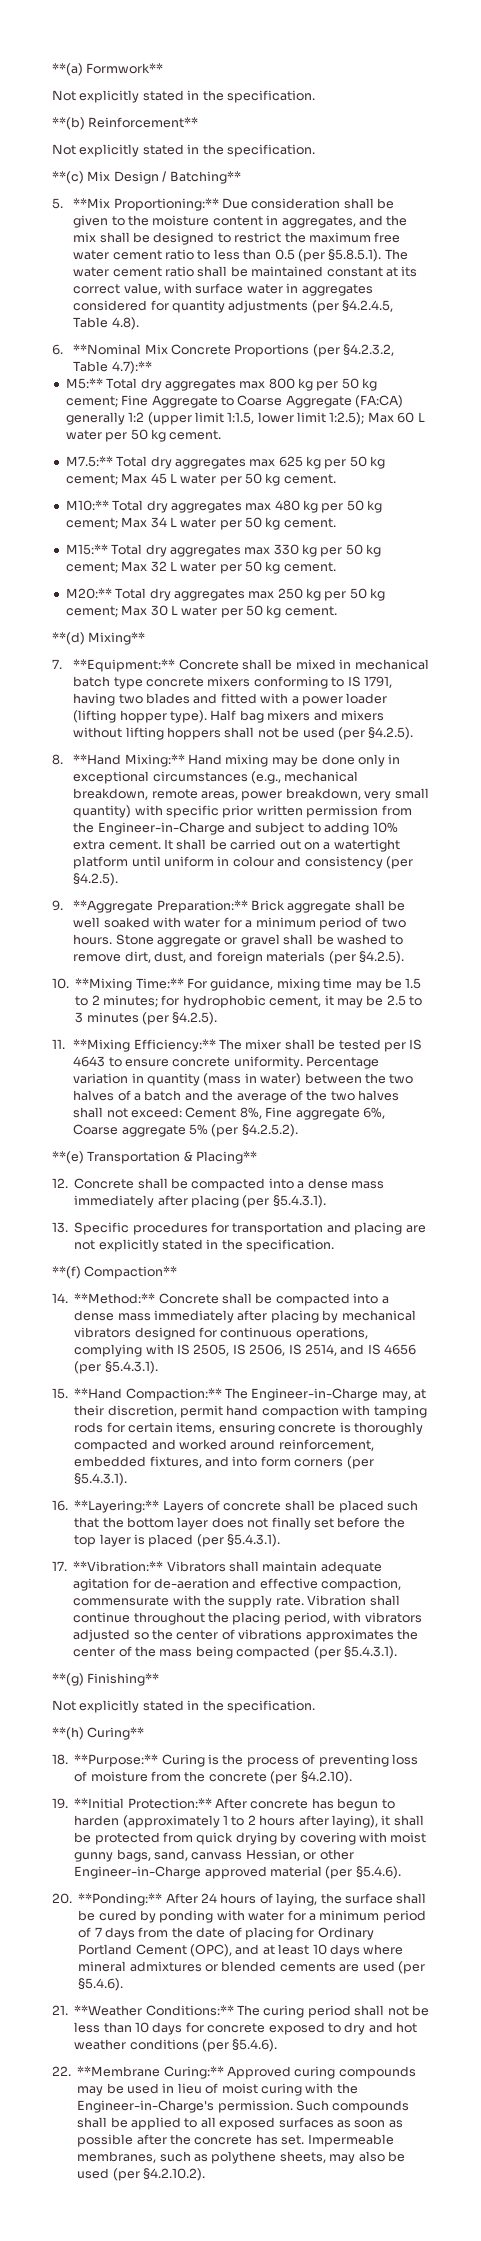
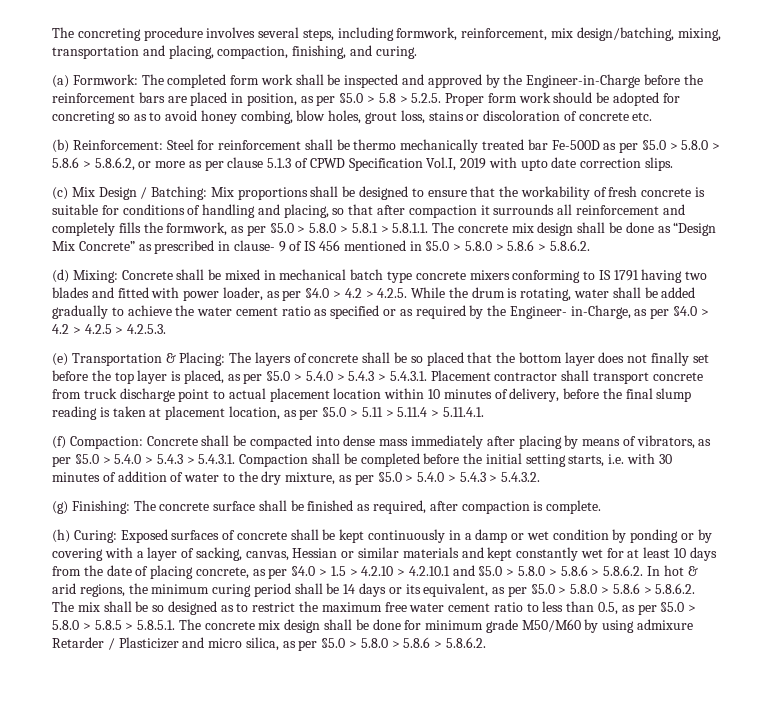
- **(a) Formwork**
- Not explicitly stated in the specification.
- **(b) Reinforcement**
- Not explicitly stated in the specification.
- **(c) Mix Design / Batching**
- 5. **Mix Proportioning:** Due consideration shall be given to the moisture content in aggregates, and the mix shall be designed to restrict the maximum free water cement ratio to less than 0.5 (per §5.8.5.1). The water cement ratio shall be maintained constant at its correct value, with surface water in aggregates considered for quantity adjustments (per §4.2.4.5, Table 4.8).
- 6. **Nominal Mix Concrete Proportions (per §4.2.3.2, Table 4.7):**
- M5:** Total dry aggregates max 800 kg per 50 kg cement; Fine Aggregate to Coarse Aggregate (FA:CA) generally 1:2 (upper limit 1:1.5, lower limit 1:2.5); Max 60 L water per 50 kg cement.
- M7.5:** Total dry aggregates max 625 kg per 50 kg cement; Max 45 L water per 50 kg cement.
- M10:** Total dry aggregates max 480 kg per 50 kg cement; Max 34 L water per 50 kg cement.
- M15:** Total dry aggregates max 330 kg per 50 kg cement; Max 32 L water per 50 kg cement.
- M20:** Total dry aggregates max 250 kg per 50 kg cement; Max 30 L water per 50 kg cement.
- **(d) Mixing**
- 7. **Equipment:** Concrete shall be mixed in mechanical batch type concrete mixers conforming to IS 1791, having two blades and fitted with a power loader (lifting hopper type). Half bag mixers and mixers without lifting hoppers shall not be used (per §4.2.5).
- 8. **Hand Mixing:** Hand mixing may be done only in exceptional circumstances (e.g., mechanical breakdown, remote areas, power breakdown, very small quantity) with specific prior written permission from the Engineer-in-Charge and subject to adding 10% extra cement. It shall be carried out on a watertight platform until uniform in colour and consistency (per §4.2.5).
- 9. **Aggregate Preparation:** Brick aggregate shall be well soaked with water for a minimum period of two hours. Stone aggregate or gravel shall be washed to remove dirt, dust, and foreign materials (per §4.2.5).
- 10. **Mixing Time:** For guidance, mixing time may be 1.5 to 2 minutes; for hydrophobic cement, it may be 2.5 to 3 minutes (per §4.2.5).
- 11. **Mixing Efficiency:** The mixer shall be tested per IS 4643 to ensure concrete uniformity. Percentage variation in quantity (mass in water) between the two halves of a batch and the average of the two halves shall not exceed: Cement 8%, Fine aggregate 6%, Coarse aggregate 5% (per §4.2.5.2).
- **(e) Transportation & Placing**
- 12. Concrete shall be compacted into a dense mass immediately after placing (per §5.4.3.1).
- 13. Specific procedures for transportation and placing are not explicitly stated in the specification.
- **(f) Compaction**
- 14. **Method:** Concrete shall be compacted into a dense mass immediately after placing by mechanical vibrators designed for continuous operations, complying with IS 2505, IS 2506, IS 2514, and IS 4656 (per §5.4.3.1).
- 15. **Hand Compaction:** The Engineer-in-Charge may, at their discretion, permit hand compaction with tamping rods for certain items, ensuring concrete is thoroughly compacted and worked around reinforcement, embedded fixtures, and into form corners (per §5.4.3.1).
- 16. **Layering:** Layers of concrete shall be placed such that the bottom layer does not finally set before the top layer is placed (per §5.4.3.1).
- 17. **Vibration:** Vibrators shall maintain adequate agitation for de-aeration and effective compaction, commensurate with the supply rate. Vibration shall continue throughout the placing period, with vibrators adjusted so the center of vibrations approximates the center of the mass being compacted (per §5.4.3.1).
- **(g) Finishing**
- Not explicitly stated in the specification.
- **(h) Curing**
- 18. **Purpose:** Curing is the process of preventing loss of moisture from the concrete (per §4.2.10).
- 19. **Initial Protection:** After concrete has begun to harden (approximately 1 to 2 hours after laying), it shall be protected from quick drying by covering with moist gunny bags, sand, canvass Hessian, or other Engineer-in-Charge approved material (per §5.4.6).
- 20. **Ponding:** After 24 hours of laying, the surface shall be cured by ponding with water for a minimum period of 7 days from the date of placing for Ordinary Portland Cement (OPC), and at least 10 days where mineral admixtures or blended cements are used (per §5.4.6).
- 21. **Weather Conditions:** The curing period shall not be less than 10 days for concrete exposed to dry and hot weather conditions (per §5.4.6).
- 22. **Membrane Curing:** Approved curing compounds may be used in lieu of moist curing with the Engineer-in-Charge's permission. Such compounds shall be applied to all exposed surfaces as soon as possible after the concrete has set. Impermeable membranes, such as polythene sheets, may also be used (per §4.2.10.2).
+ The concreting procedure involves several steps, including formwork, reinforcement, mix design/batching, mixing, transportation and placing, compaction, finishing, and curing.
+ (a) Formwork: The completed form work shall be inspected and approved by the Engineer-in-Charge before the reinforcement bars are placed in position, as per §5.0 > 5.8 > 5.2.5. Proper form work should be adopted for concreting so as to avoid honey combing, blow holes, grout loss, stains or discoloration of concrete etc.
+ (b) Reinforcement: Steel for reinforcement shall be thermo mechanically treated bar Fe-500D as per §5.0 > 5.8.0 > 5.8.6 > 5.8.6.2, or more as per clause 5.1.3 of CPWD Specification Vol.I, 2019 with upto date correction slips.
+ (c) Mix Design / Batching: Mix proportions shall be designed to ensure that the workability of fresh concrete is suitable for conditions of handling and placing, so that after compaction it surrounds all reinforcement and completely fills the formwork, as per §5.0 > 5.8.0 > 5.8.1 > 5.8.1.1. The concrete mix design shall be done as “Design Mix Concrete” as prescribed in clause- 9 of IS 456 mentioned in §5.0 > 5.8.0 > 5.8.6 > 5.8.6.2.
+ (d) Mixing: Concrete shall be mixed in mechanical batch type concrete mixers conforming to IS 1791 having two blades and fitted with power loader, as per §4.0 > 4.2 > 4.2.5. While the drum is rotating, water shall be added gradually to achieve the water cement ratio as specified or as required by the Engineer- in-Charge, as per §4.0 > 4.2 > 4.2.5 > 4.2.5.3.
+ (e) Transportation & Placing: The layers of concrete shall be so placed that the bottom layer does not finally set before the top layer is placed, as per §5.0 > 5.4.0 > 5.4.3 > 5.4.3.1. Placement contractor shall transport concrete from truck discharge point to actual placement location within 10 minutes of delivery, before the final slump reading is taken at placement location, as per §5.0 > 5.11 > 5.11.4 > 5.11.4.1.
+ (f) Compaction: Concrete shall be compacted into dense mass immediately after placing by means of vibrators, as per §5.0 > 5.4.0 > 5.4.3 > 5.4.3.1. Compaction shall be completed before the initial setting starts, i.e. with 30 minutes of addition of water to the dry mixture, as per §5.0 > 5.4.0 > 5.4.3 > 5.4.3.2.
+ (g) Finishing: The concrete surface shall be finished as required, after compaction is complete.
+ (h) Curing: Exposed surfaces of concrete shall be kept continuously in a damp or wet condition by ponding or by covering with a layer of sacking, canvas, Hessian or similar materials and kept constantly wet for at least 10 days from the date of placing concrete, as per §4.0 > 1.5 > 4.2.10 > 4.2.10.1 and §5.0 > 5.8.0 > 5.8.6 > 5.8.6.2. In hot & arid regions, the minimum curing period shall be 14 days or its equivalent, as per §5.0 > 5.8.0 > 5.8.6 > 5.8.6.2. The mix shall be so designed as to restrict the maximum free water cement ratio to less than 0.5, as per §5.0 > 5.8.0 > 5.8.5 > 5.8.5.1. The concrete mix design shall be done for minimum grade M50/M60 by using admixure Retarder / Plasticizer and micro silica, as per §5.0 > 5.8.0 > 5.8.6 > 5.8.6.2.

